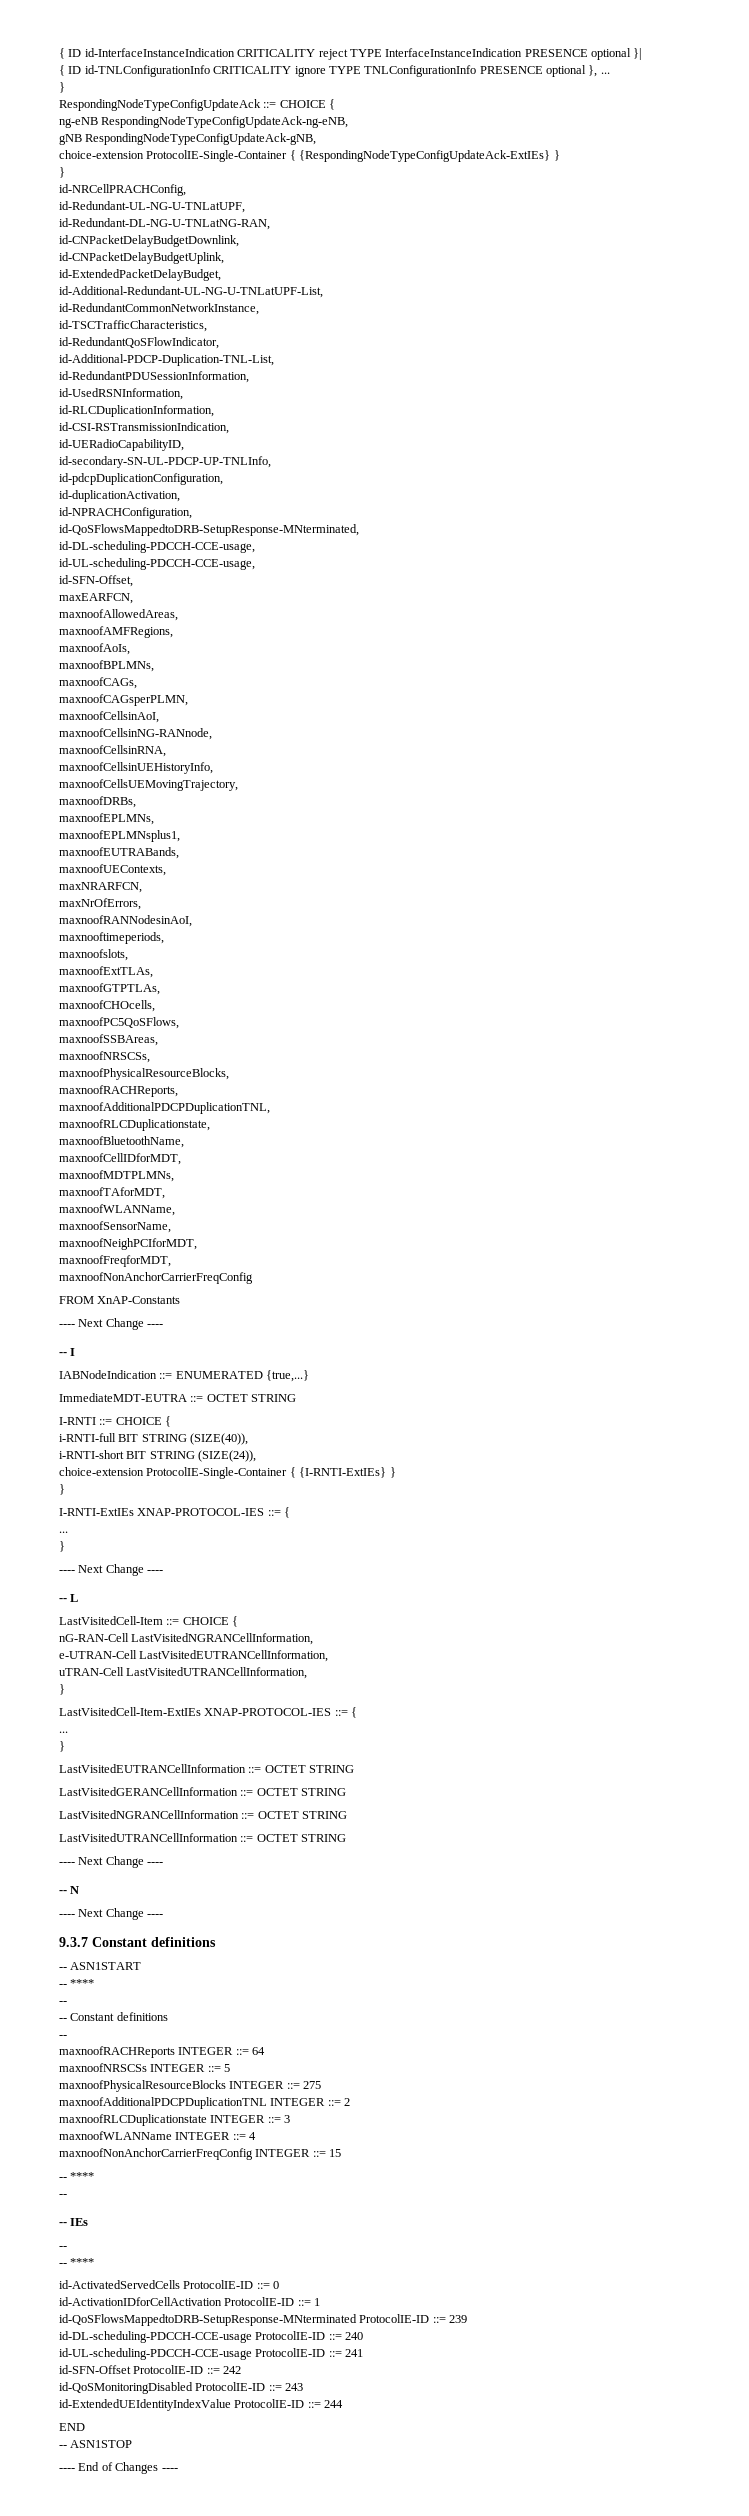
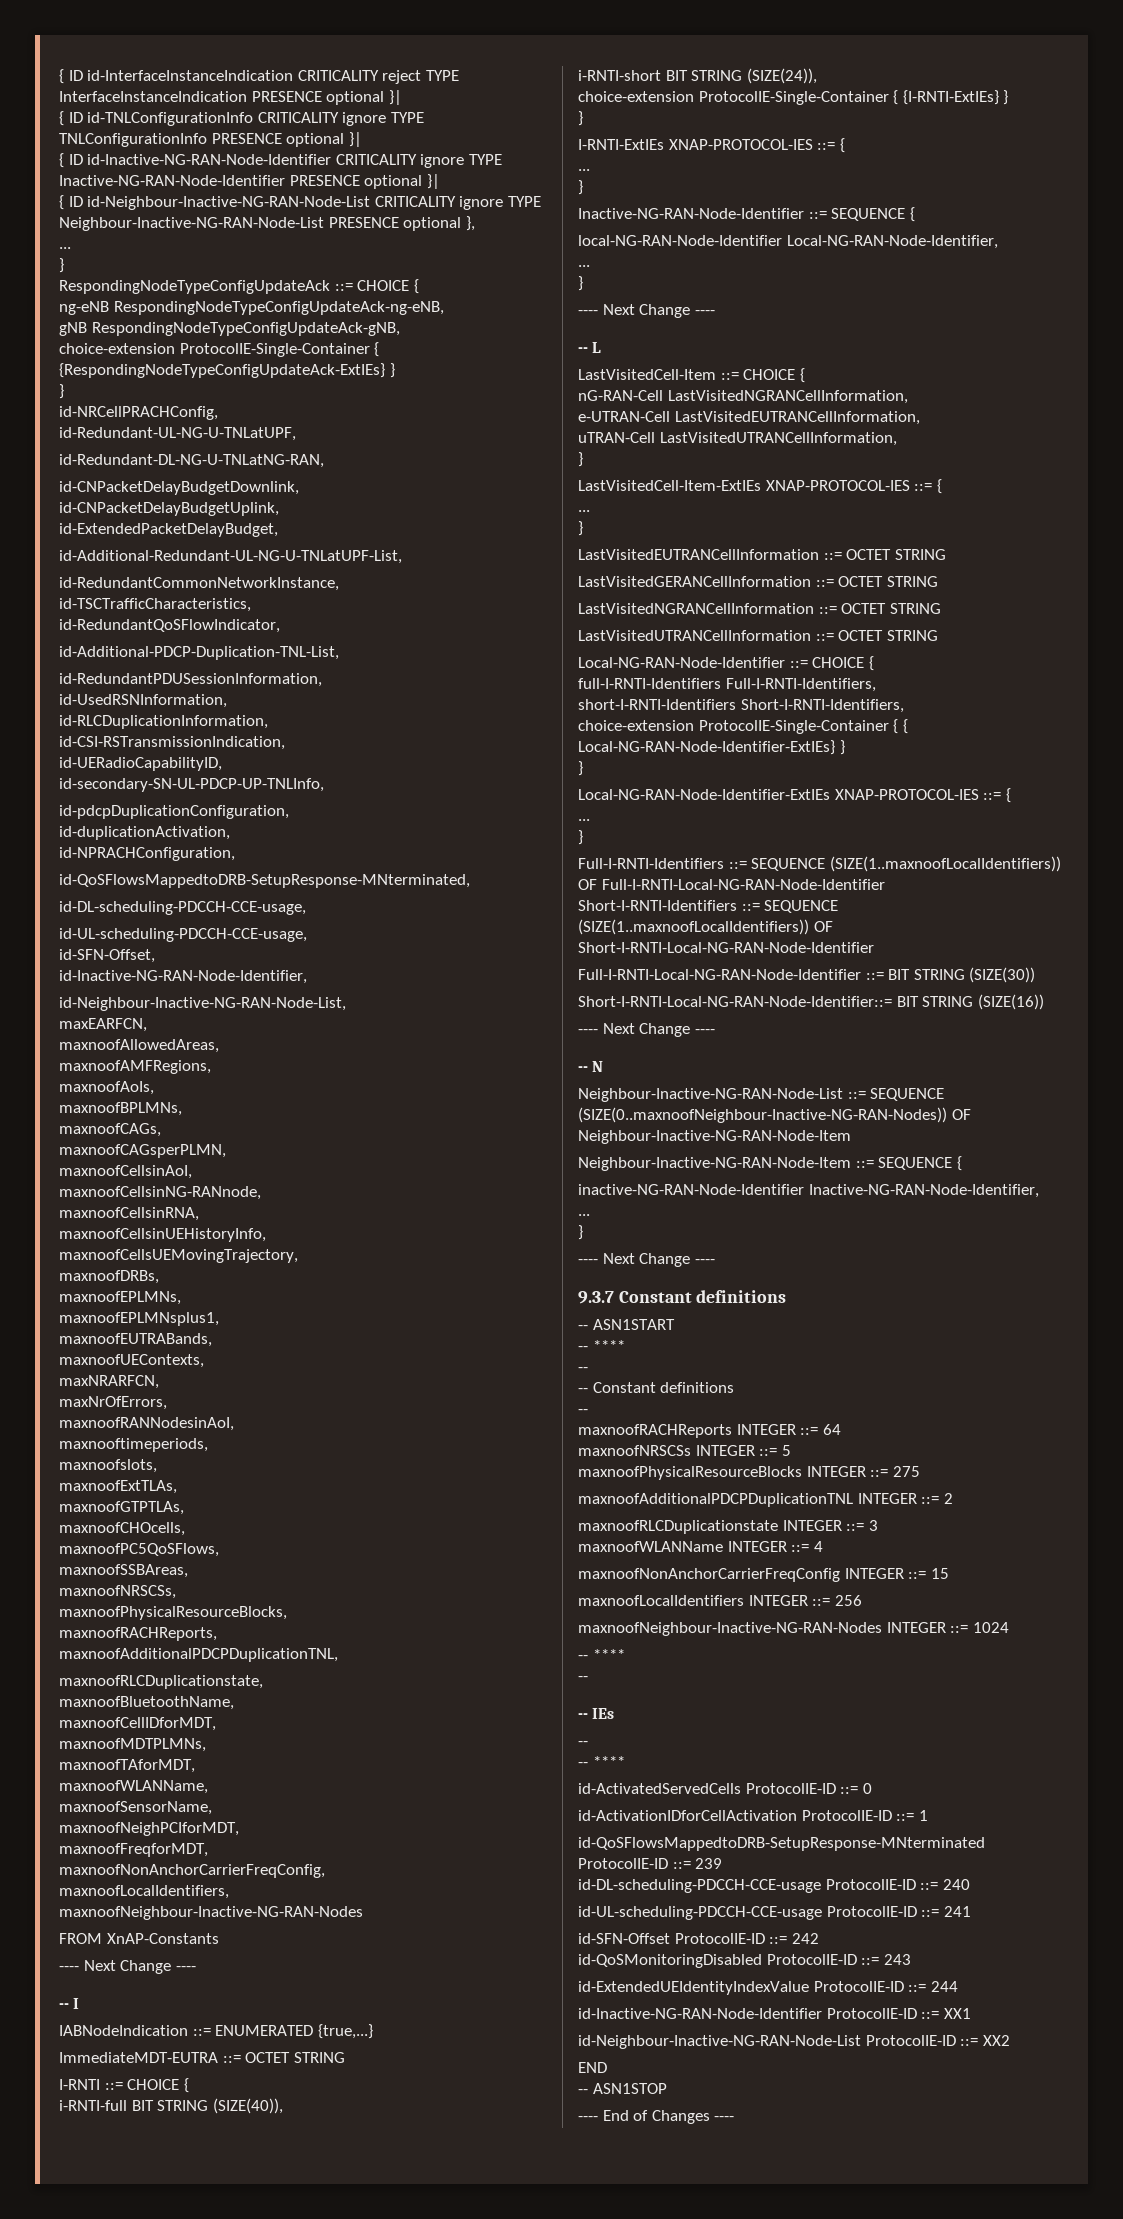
- { ID id-TNLConfigurationInfo CRITICALITY ignore TYPE TNLConfigurationInfo PRESENCE optional }, ...
+ { ID id-TNLConfigurationInfo CRITICALITY ignore TYPE TNLConfigurationInfo PRESENCE optional }|
+ { ID id-Inactive-NG-RAN-Node-Identifier CRITICALITY ignore TYPE Inactive-NG-RAN-Node-Identifier PRESENCE optional }|
+ { ID id-Neighbour-Inactive-NG-RAN-Node-List CRITICALITY ignore TYPE Neighbour-Inactive-NG-RAN-Node-List PRESENCE optional },
+ ...
+ id-Inactive-NG-RAN-Node-Identifier,
+ id-Neighbour-Inactive-NG-RAN-Node-List,
  maxnoofFreqforMDT,
- maxnoofNonAnchorCarrierFreqConfig
+ maxnoofNonAnchorCarrierFreqConfig,
+ maxnoofLocalIdentifiers,
+ maxnoofNeighbour-Inactive-NG-RAN-Nodes
+ Inactive-NG-RAN-Node-Identifier ::= SEQUENCE {
+ local-NG-RAN-Node-Identifier Local-NG-RAN-Node-Identifier,
+ ...
+ }
+ Local-NG-RAN-Node-Identifier ::= CHOICE {
+ full-I-RNTI-Identifiers Full-I-RNTI-Identifiers,
+ short-I-RNTI-Identifiers Short-I-RNTI-Identifiers,
+ choice-extension ProtocolIE-Single-Container { { Local-NG-RAN-Node-Identifier-ExtIEs} }
+ }
+ Local-NG-RAN-Node-Identifier-ExtIEs XNAP-PROTOCOL-IES ::= {
+ ...
+ }
+ Full-I-RNTI-Identifiers ::= SEQUENCE (SIZE(1..maxnoofLocalIdentifiers)) OF Full-I-RNTI-Local-NG-RAN-Node-Identifier
+ Short-I-RNTI-Identifiers ::= SEQUENCE (SIZE(1..maxnoofLocalIdentifiers)) OF Short-I-RNTI-Local-NG-RAN-Node-Identifier
+ Full-I-RNTI-Local-NG-RAN-Node-Identifier ::= BIT STRING (SIZE(30))
+ Short-I-RNTI-Local-NG-RAN-Node-Identifier::= BIT STRING (SIZE(16))
+ Neighbour-Inactive-NG-RAN-Node-List ::= SEQUENCE (SIZE(0..maxnoofNeighbour-Inactive-NG-RAN-Nodes)) OF Neighbour-Inactive-NG-RAN-Node-Item
+ Neighbour-Inactive-NG-RAN-Node-Item ::= SEQUENCE {
+ inactive-NG-RAN-Node-Identifier Inactive-NG-RAN-Node-Identifier,
+ ...
+ }
+ maxnoofLocalIdentifiers INTEGER ::= 256
+ maxnoofNeighbour-Inactive-NG-RAN-Nodes INTEGER ::= 1024
+ id-Inactive-NG-RAN-Node-Identifier ProtocolIE-ID ::= XX1
+ id-Neighbour-Inactive-NG-RAN-Node-List ProtocolIE-ID ::= XX2

